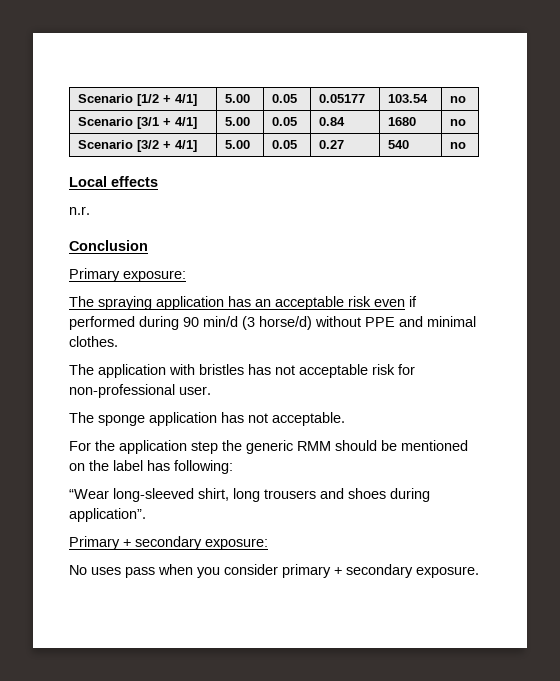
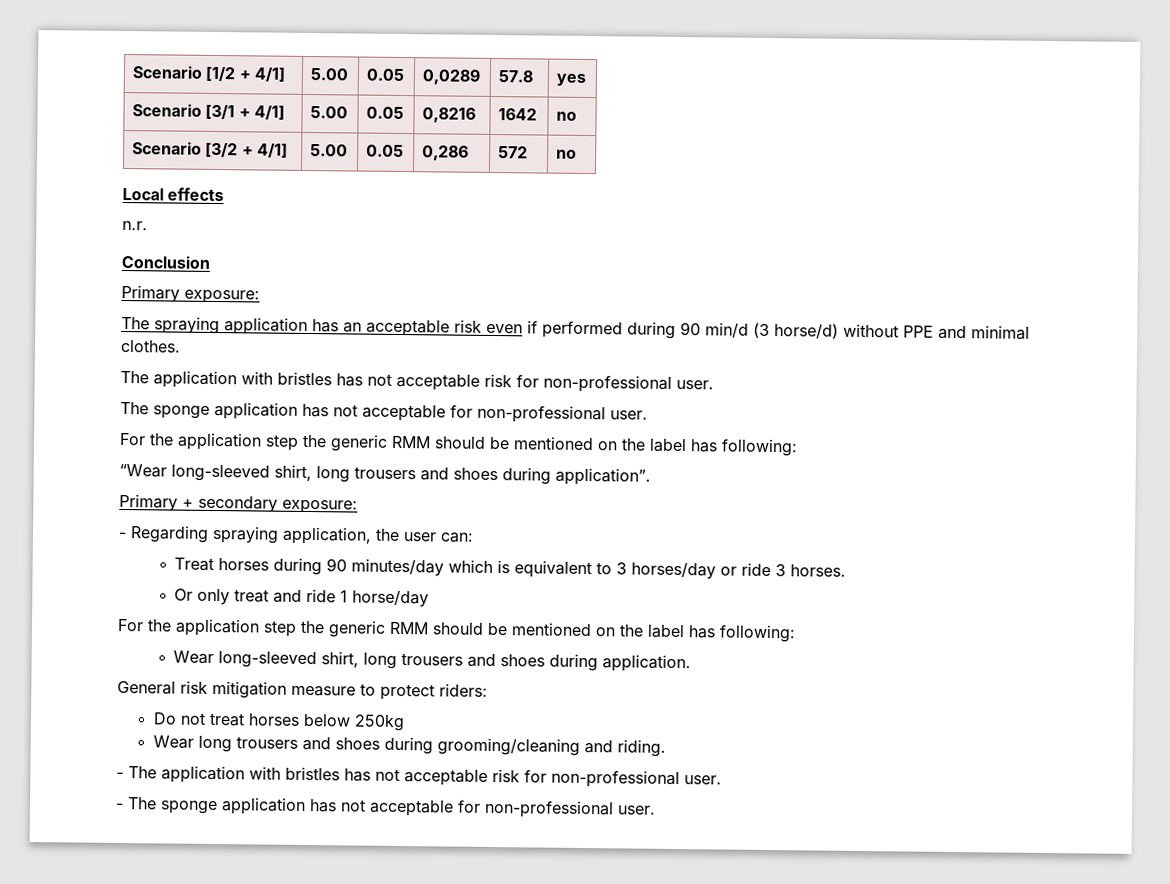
- Scenario [1/2 + 4/1] | 5.00 | 0.05 | 0.05177 | 103.54 | no
+ Scenario [1/2 + 4/1] | 5.00 | 0.05 | 0,0289 | 57.8 | yes
- Scenario [3/1 + 4/1] | 5.00 | 0.05 | 0.84 | 1680 | no
+ Scenario [3/1 + 4/1] | 5.00 | 0.05 | 0,8216 | 1642 | no
- Scenario [3/2 + 4/1] | 5.00 | 0.05 | 0.27 | 540 | no
+ Scenario [3/2 + 4/1] | 5.00 | 0.05 | 0,286 | 572 | no
  The spraying application has an acceptable risk even if performed during 90 min/d (3 horse/d) without PPE and minimal clothes.
  The application with bristles has not acceptable risk for non-professional user.
- The sponge application has not acceptable.
+ The sponge application has not acceptable for non-professional user.
- No uses pass when you consider primary + secondary exposure.
+ - Regarding spraying application, the user can:
+ Treat horses during 90 minutes/day which is equivalent to 3 horses/day or ride 3 horses.
+ Or only treat and ride 1 horse/day
+ For the application step the generic RMM should be mentioned on the label has following:
+ Wear long-sleeved shirt, long trousers and shoes during application.
+ General risk mitigation measure to protect riders:
+ Do not treat horses below 250kg
+ Wear long trousers and shoes during grooming/cleaning and riding.
+ - The application with bristles has not acceptable risk for non-professional user.
+ - The sponge application has not acceptable for non-professional user.

